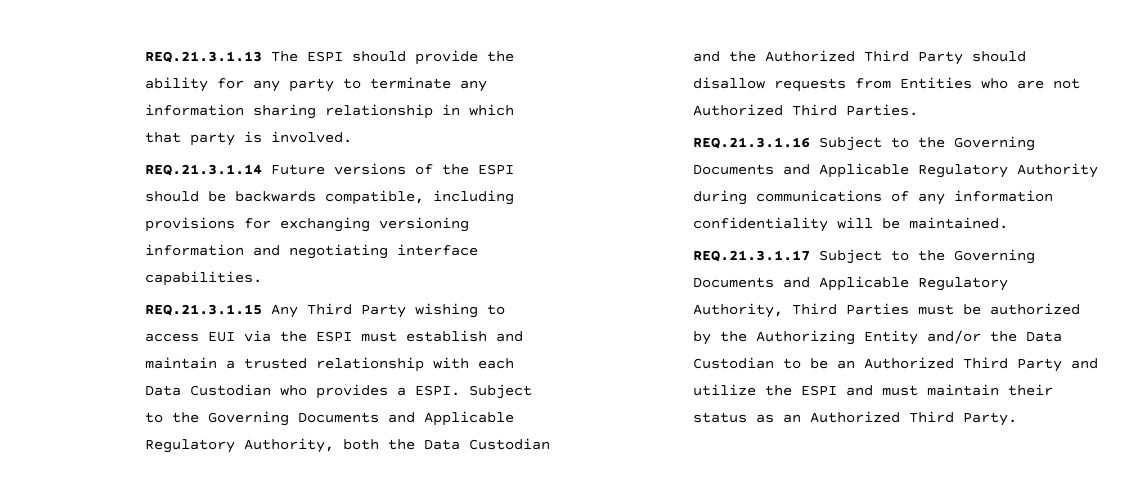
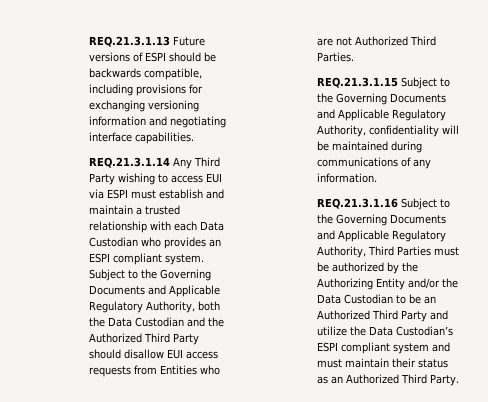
- REQ.21.3.1.13 The ESPI should provide the ability for any party to terminate any information sharing relationship in which that party is involved.
- REQ.21.3.1.14 Future versions of the ESPI should be backwards compatible, including provisions for exchanging versioning information and negotiating interface capabilities.
+ REQ.21.3.1.13 Future versions of ESPI should be backwards compatible, including provisions for exchanging versioning information and negotiating interface capabilities.
- REQ.21.3.1.15 Any Third Party wishing to access EUI via the ESPI must establish and maintain a trusted relationship with each Data Custodian who provides a ESPI.
+ REQ.21.3.1.14 Any Third Party wishing to access EUI via ESPI must establish and maintain a trusted relationship with each Data Custodian who provides an ESPI compliant system.
- Subject to the Governing Documents and Applicable Regulatory Authority, both the Data Custodian and the Authorized Third Party should disallow requests from Entities who are not Authorized Third Parties.
+ Subject to the Governing Documents and Applicable Regulatory Authority, both the Data Custodian and the Authorized Third Party should disallow EUI access requests from Entities who are not Authorized Third Parties.
- REQ.21.3.1.16 Subject to the Governing Documents and Applicable Regulatory Authority during communications of any information confidentiality will be maintained.
- REQ.21.3.1.17 Subject to the Governing Documents and Applicable Regulatory Authority, Third Parties must be authorized by the Authorizing Entity and/or the Data Custodian to be an Authorized Third Party and utilize the ESPI and must maintain their status as an Authorized Third Party.
+ REQ.21.3.1.15 Subject to the Governing Documents and Applicable Regulatory Authority, confidentiality will be maintained during communications of any information.
+ REQ.21.3.1.16 Subject to the Governing Documents and Applicable Regulatory Authority, Third Parties must be authorized by the Authorizing Entity and/or the Data Custodian to be an Authorized Third Party and utilize the Data Custodian’s ESPI compliant system and must maintain their status as an Authorized Third Party.

